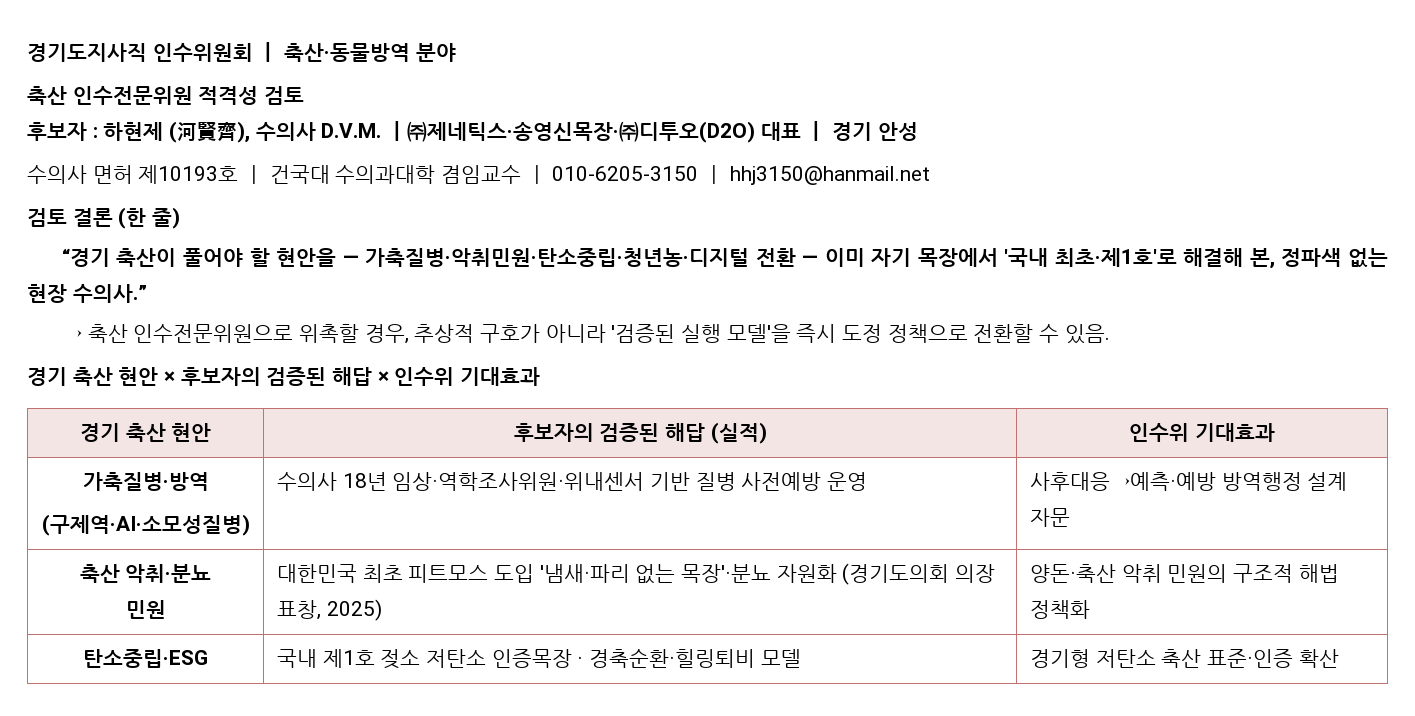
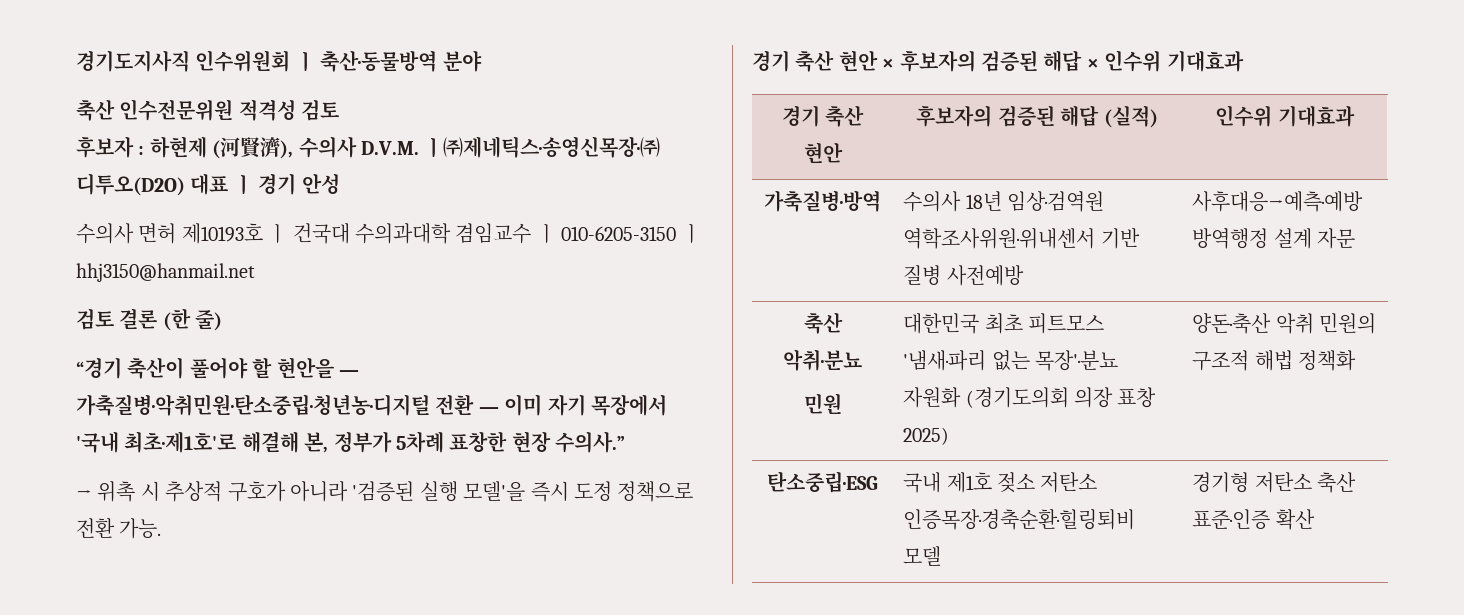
- 후보자 : 하현제 (河賢齊), 수의사 D.V.M. ㅣ㈜제네틱스·송영신목장·㈜디투오(D2O) 대표 ㅣ 경기 안성
+ 후보자 : 하현제 (河賢濟), 수의사 D.V.M. ㅣ㈜제네틱스·송영신목장·㈜디투오(D2O) 대표 ㅣ 경기 안성
- “경기 축산이 풀어야 할 현안을 — 가축질병·악취민원·탄소중립·청년농·디지털 전환 — 이미 자기 목장에서 '국내 최초·제1호'로 해결해 본, 정파색 없는 현장 수의사.”
+ “경기 축산이 풀어야 할 현안을 — 가축질병·악취민원·탄소중립·청년농·디지털 전환 — 이미 자기 목장에서 '국내 최초·제1호'로 해결해 본, 정부가 5차례 표창한 현장 수의사.”
- → 축산 인수전문위원으로 위촉할 경우, 추상적 구호가 아니라 '검증된 실행 모델'을 즉시 도정 정책으로 전환할 수 있음.
+ → 위촉 시 추상적 구호가 아니라 '검증된 실행 모델'을 즉시 도정 정책으로 전환 가능.
- 가축질병·방역
- (구제역·AI·소모성질병) | 수의사 18년 임상·역학조사위원·위내센서 기반 질병 사전예방 운영 | 사후대응→예측·예방 방역행정 설계 자문
+ 가축질병·방역 | 수의사 18년 임상·검역원 역학조사위원·위내센서 기반 질병 사전예방 | 사후대응→예측·예방 방역행정 설계 자문
  축산 악취·분뇨
- 민원 | 대한민국 최초 피트모스 도입 '냄새·파리 없는 목장'·분뇨 자원화 (경기도의회 의장 표창, 2025) | 양돈·축산 악취 민원의 구조적 해법 정책화
+ 민원 | 대한민국 최초 피트모스 '냄새·파리 없는 목장'·분뇨 자원화 (경기도의회 의장 표창 2025) | 양돈·축산 악취 민원의 구조적 해법 정책화
- 탄소중립·ESG | 국내 제1호 젖소 저탄소 인증목장 · 경축순환·힐링퇴비 모델 | 경기형 저탄소 축산 표준·인증 확산
+ 탄소중립·ESG | 국내 제1호 젖소 저탄소 인증목장·경축순환·힐링퇴비 모델 | 경기형 저탄소 축산 표준·인증 확산

